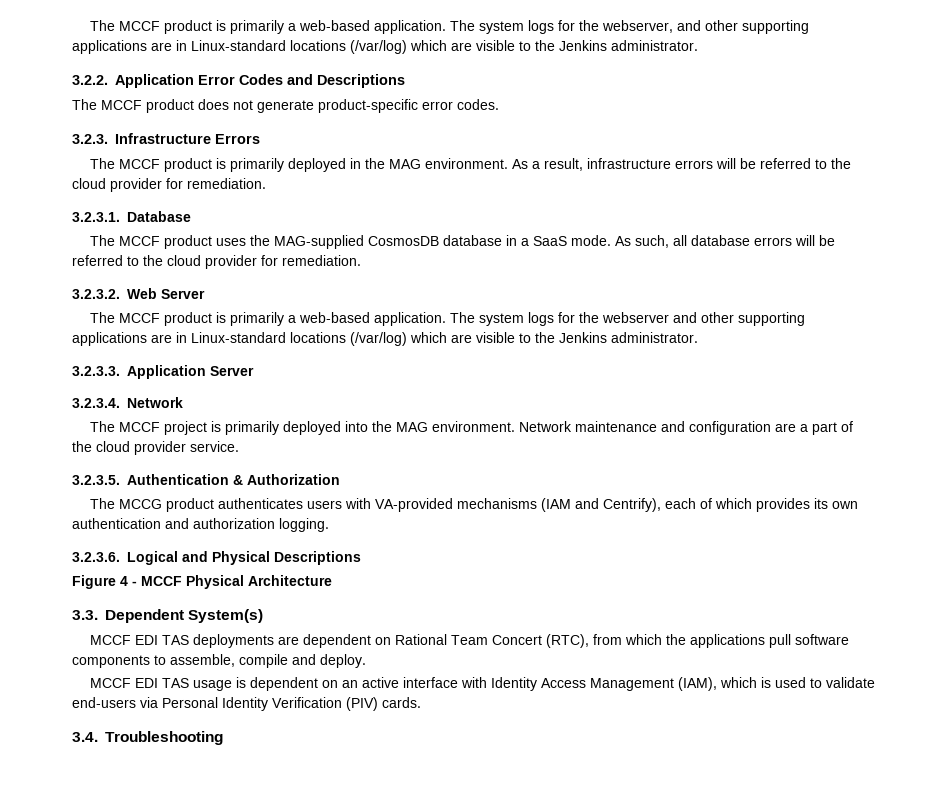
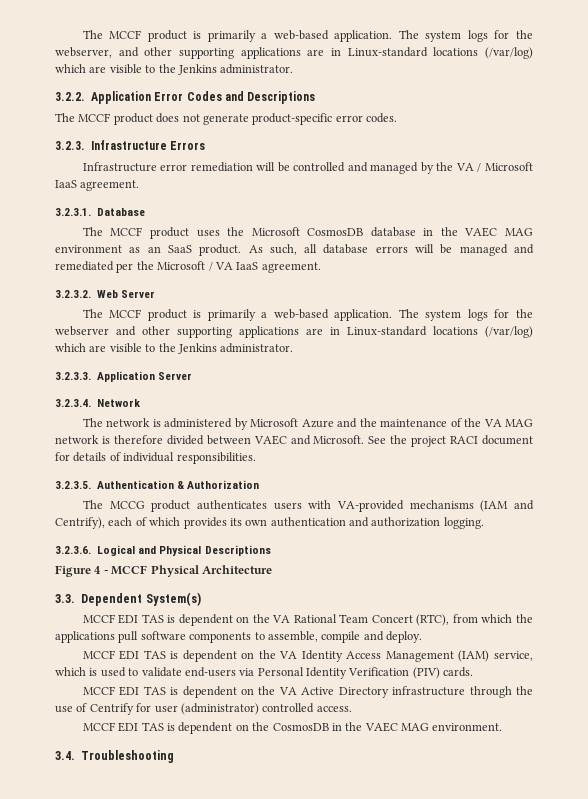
- The MCCF product is primarily deployed in the MAG environment. As a result, infrastructure errors will be referred to the cloud provider for remediation.
+ Infrastructure error remediation will be controlled and managed by the VA / Microsoft IaaS agreement.
- The MCCF product uses the MAG-supplied CosmosDB database in a SaaS mode.
+ The MCCF product uses the Microsoft CosmosDB database in the VAEC MAG environment as an SaaS product.
- As such, all database errors will be referred to the cloud provider for remediation.
+ As such, all database errors will be managed and remediated per the Microsoft / VA IaaS agreement.
- The MCCF project is primarily deployed into the MAG environment. Network maintenance and configuration are a part of the cloud provider service.
+ The network is administered by Microsoft Azure and the maintenance of the VA MAG network is therefore divided between VAEC and Microsoft. See the project RACI document for details of individual responsibilities.
- MCCF EDI TAS deployments are dependent on Rational Team Concert (RTC), from which the applications pull software components to assemble, compile and deploy.
+ MCCF EDI TAS is dependent on the VA Rational Team Concert (RTC), from which the applications pull software components to assemble, compile and deploy.
- MCCF EDI TAS usage is dependent on an active interface with Identity Access Management (IAM), which is used to validate end-users via Personal Identity Verification (PIV) cards.
+ MCCF EDI TAS is dependent on the VA Identity Access Management (IAM) service, which is used to validate end-users via Personal Identity Verification (PIV) cards.
+ MCCF EDI TAS is dependent on the VA Active Directory infrastructure through the use of Centrify for user (administrator) controlled access.
+ MCCF EDI TAS is dependent on the CosmosDB in the VAEC MAG environment.

